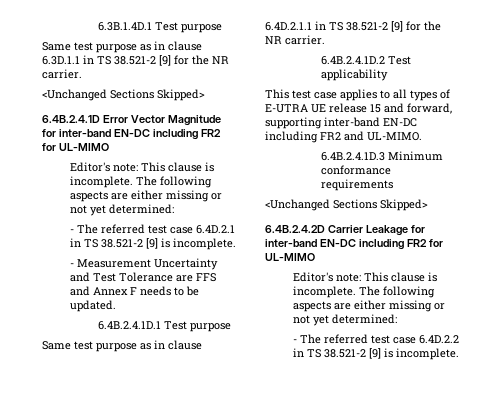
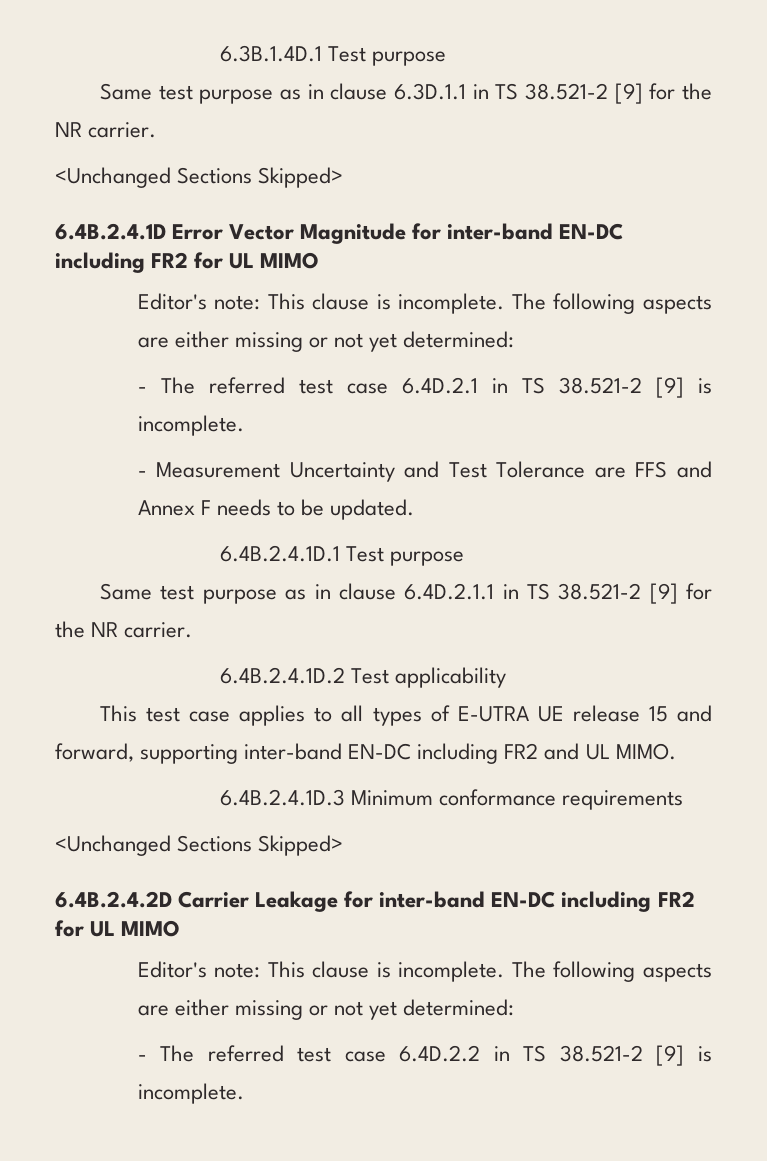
- 6.4B.2.4.1D Error Vector Magnitude for inter-band EN-DC including FR2 for UL-MIMO
+ 6.4B.2.4.1D Error Vector Magnitude for inter-band EN-DC including FR2 for UL MIMO
- This test case applies to all types of E-UTRA UE release 15 and forward, supporting inter-band EN-DC including FR2 and UL-MIMO.
+ This test case applies to all types of E-UTRA UE release 15 and forward, supporting inter-band EN-DC including FR2 and UL MIMO.
- 6.4B.2.4.2D Carrier Leakage for inter-band EN-DC including FR2 for UL-MIMO
+ 6.4B.2.4.2D Carrier Leakage for inter-band EN-DC including FR2 for UL MIMO

